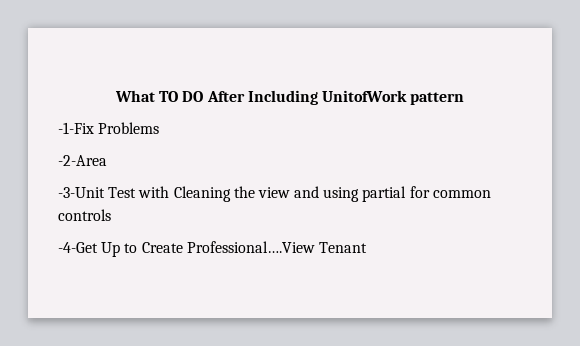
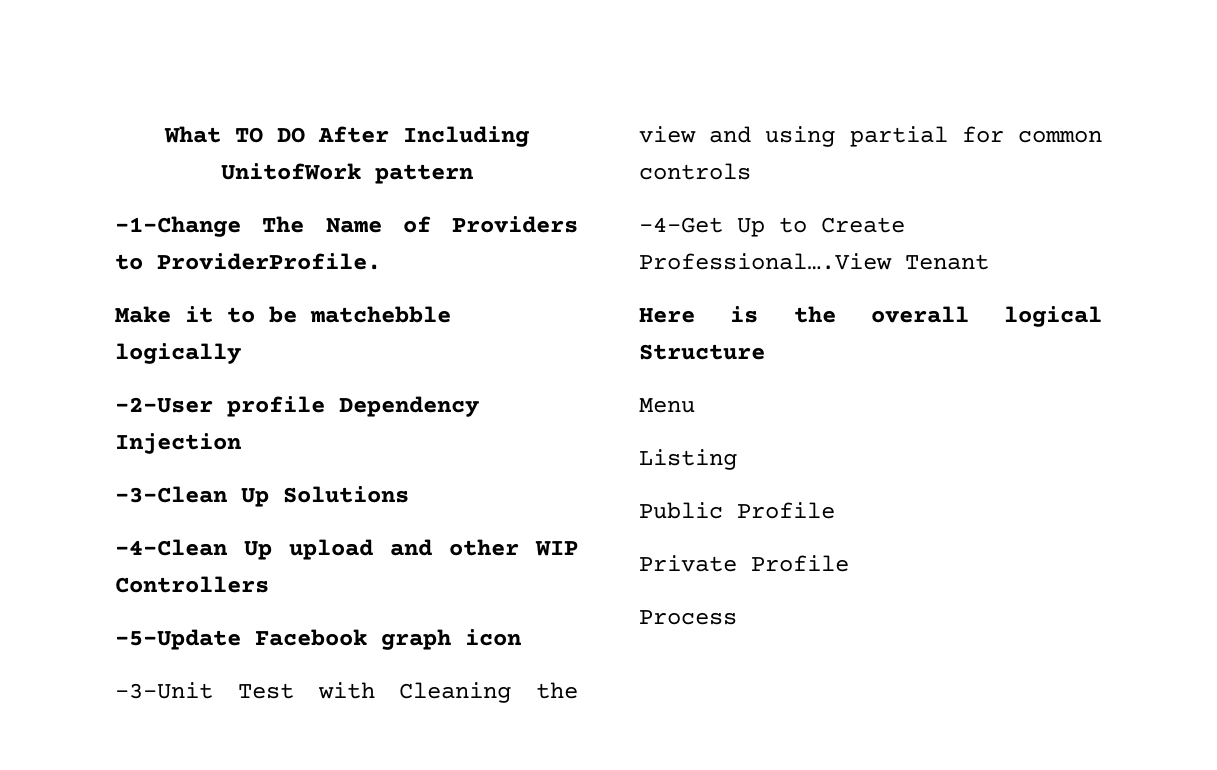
- -1-Fix Problems
- -2-Area
+ -1-Change The Name of Providers to ProviderProfile.
+ Make it to be matchebble logically
+ -2-User profile Dependency Injection
+ -3-Clean Up Solutions
+ -4-Clean Up upload and other WIP Controllers
+ -5-Update Facebook graph icon
+ Here is the overall logical Structure
+ Menu
+ Listing
+ Public Profile
+ Private Profile
+ Process

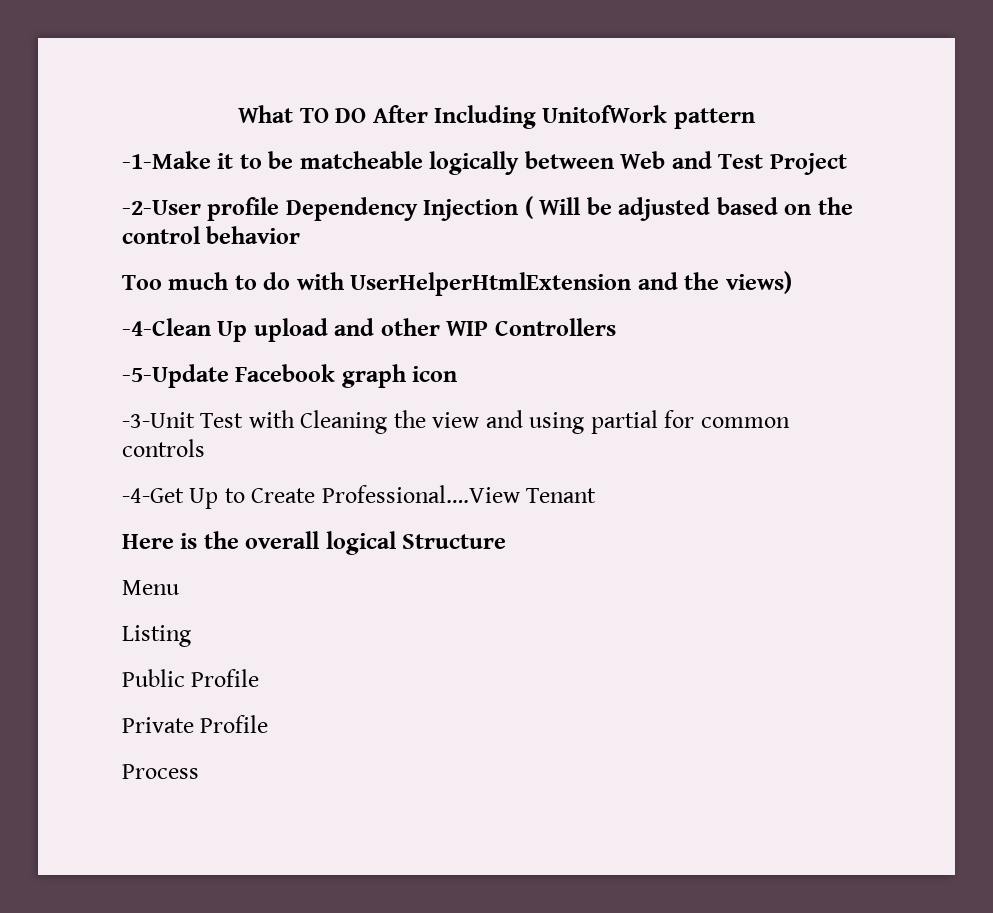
- -1-Change The Name of Providers to ProviderProfile.
- Make it to be matchebble logically
+ -1-Make it to be matcheable logically between Web and Test Project
- -2-User profile Dependency Injection
- -3-Clean Up Solutions
+ -2-User profile Dependency Injection ( Will be adjusted based on the control behavior
+ Too much to do with UserHelperHtmlExtension and the views)

